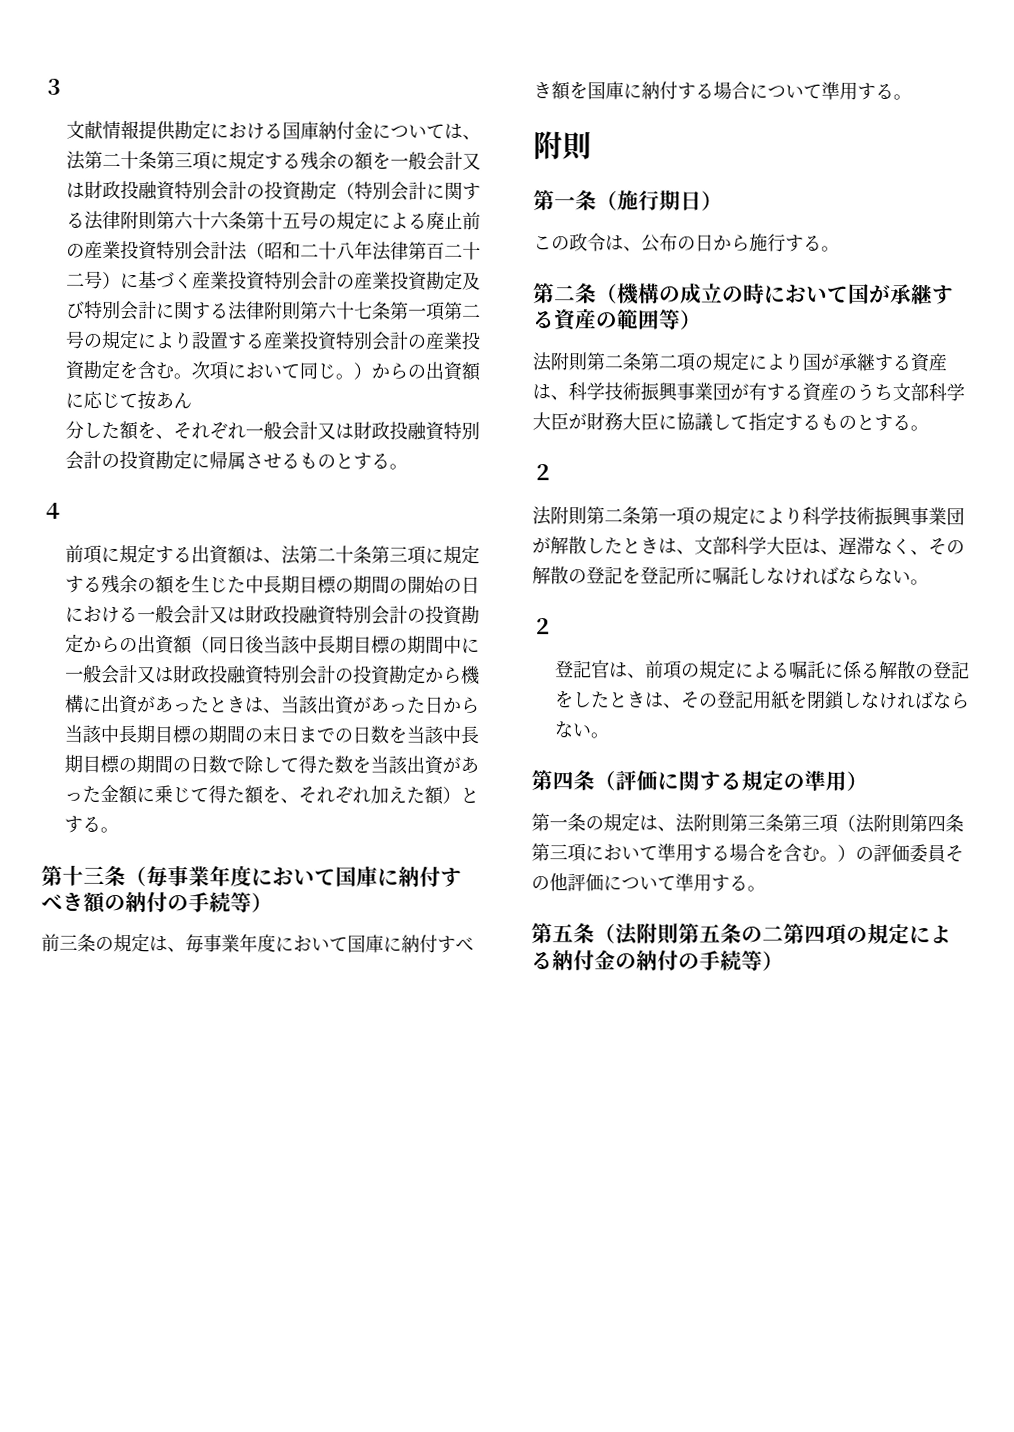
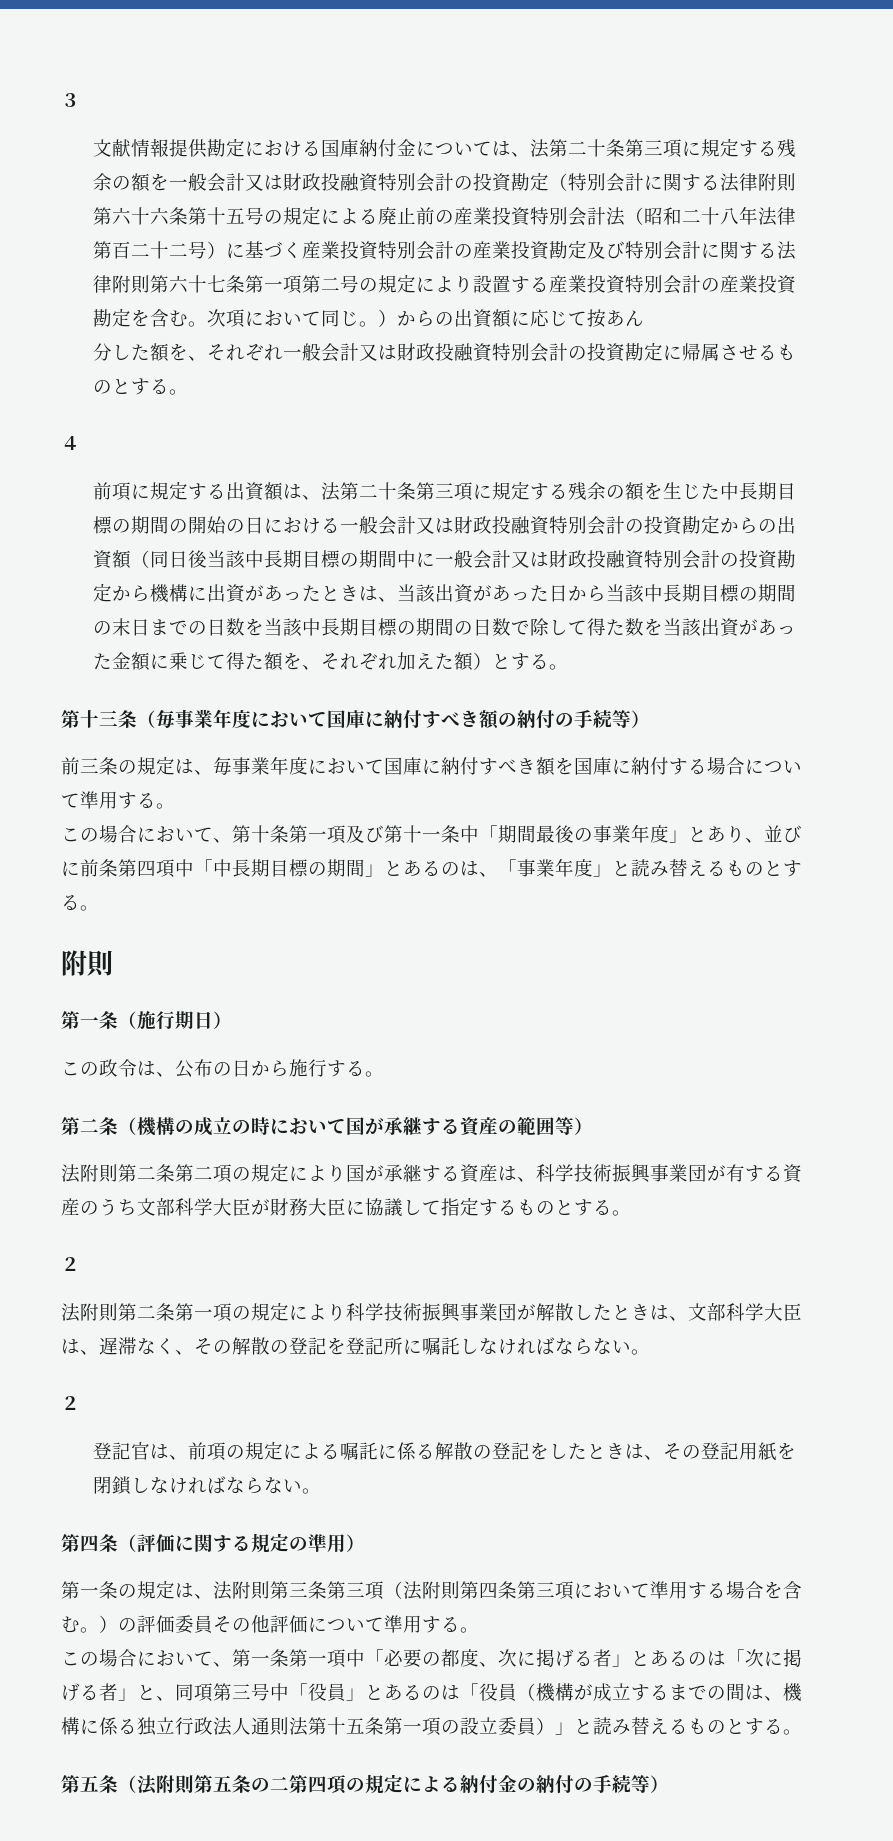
+ この場合において、第十条第一項及び第十一条中「期間最後の事業年度」とあり、並びに前条第四項中「中長期目標の期間」とあるのは、「事業年度」と読み替えるものとする。
+ この場合において、第一条第一項中「必要の都度、次に掲げる者」とあるのは「次に掲げる者」と、同項第三号中「役員」とあるのは「役員（機構が成立するまでの間は、機構に係る独立行政法人通則法第十五条第一項の設立委員）」と読み替えるものとする。

